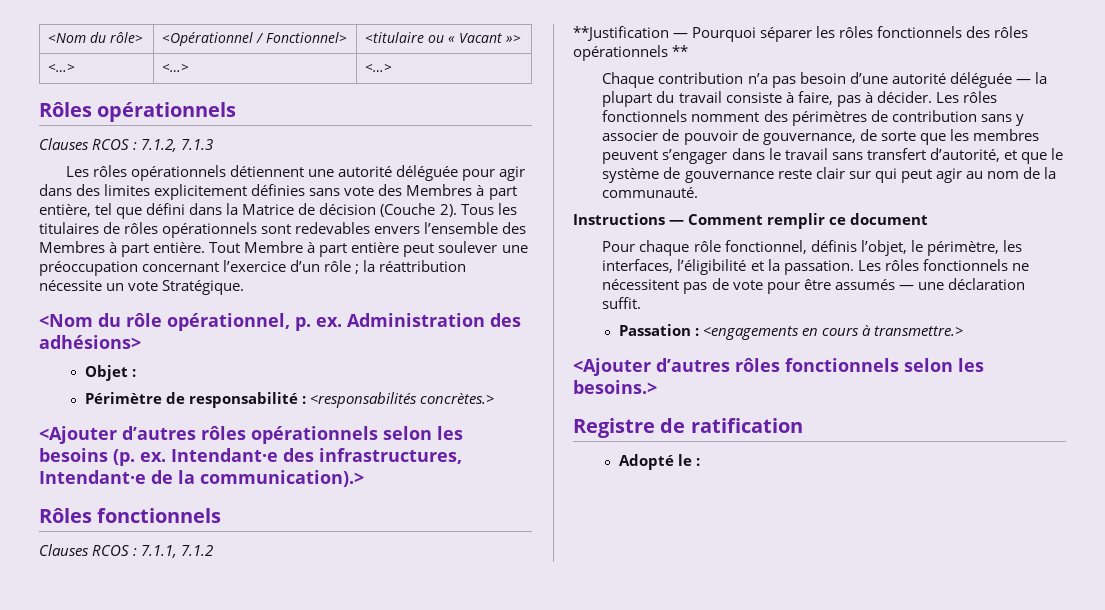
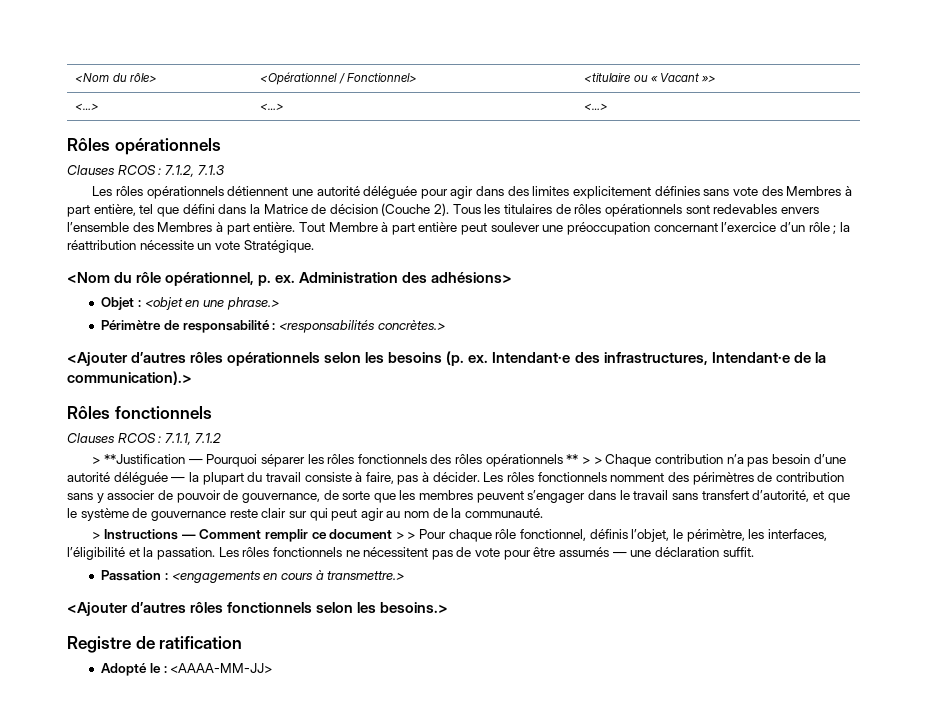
- Objet :
+ Objet : <objet en une phrase.>
- **Justification — Pourquoi séparer les rôles fonctionnels des rôles opérationnels **
- Chaque contribution n’a pas besoin d’une autorité déléguée — la plupart du travail consiste à faire, pas à décider.
+ > **Justification — Pourquoi séparer les rôles fonctionnels des rôles opérationnels ** > > Chaque contribution n’a pas besoin d’une autorité déléguée — la plupart du travail consiste à faire, pas à décider.
- Instructions — Comment remplir ce document
- Pour chaque rôle fonctionnel, définis l’objet, le périmètre, les interfaces, l’éligibilité et la passation.
+ > Instructions — Comment remplir ce document > > Pour chaque rôle fonctionnel, définis l’objet, le périmètre, les interfaces, l’éligibilité et la passation.
- Adopté le :
+ Adopté le : <AAAA-MM-JJ>

